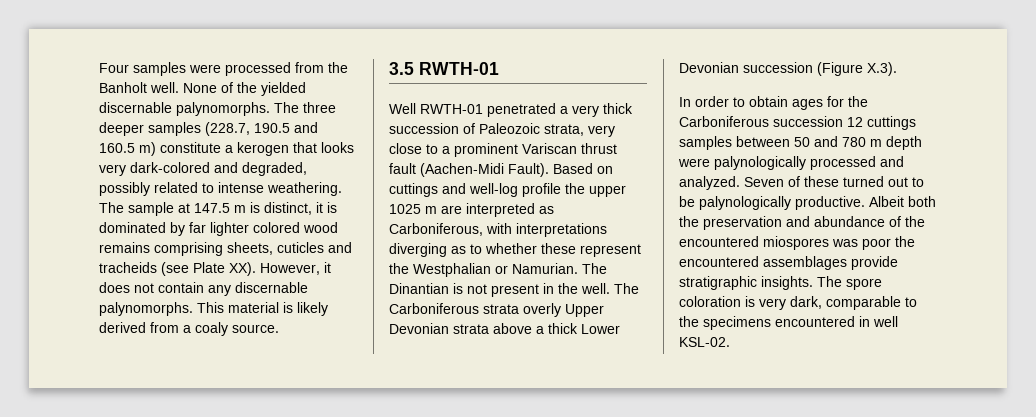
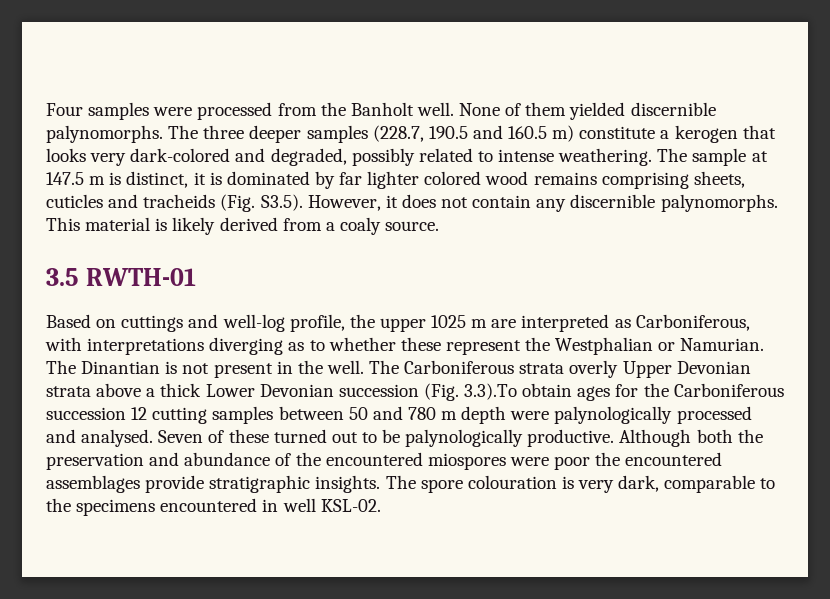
- None of the yielded discernable palynomorphs.
+ None of them yielded discernible palynomorphs.
- The sample at 147.5 m is distinct, it is dominated by far lighter colored wood remains comprising sheets, cuticles and tracheids (see Plate XX). However, it does not contain any discernable palynomorphs.
+ The sample at 147.5 m is distinct, it is dominated by far lighter colored wood remains comprising sheets, cuticles and tracheids (Fig. S3.5). However, it does not contain any discernible palynomorphs.
- Well RWTH-01 penetrated a very thick succession of Paleozoic strata, very close to a prominent Variscan thrust fault (Aachen-Midi Fault). Based on cuttings and well-log profile the upper 1025 m are interpreted as Carboniferous, with interpretations diverging as to whether these represent the Westphalian or Namurian.
+ Based on cuttings and well-log profile, the upper 1025 m are interpreted as Carboniferous, with interpretations diverging as to whether these represent the Westphalian or Namurian.
- The Carboniferous strata overly Upper Devonian strata above a thick Lower Devonian succession (Figure X.3).
- In order to obtain ages for the Carboniferous succession 12 cuttings samples between 50 and 780 m depth were palynologically processed and analyzed.
+ The Carboniferous strata overly Upper Devonian strata above a thick Lower Devonian succession (Fig. 3.3).To obtain ages for the Carboniferous succession 12 cutting samples between 50 and 780 m depth were palynologically processed and analysed.
- Albeit both the preservation and abundance of the encountered miospores was poor the encountered assemblages provide stratigraphic insights.
+ Although both the preservation and abundance of the encountered miospores were poor the encountered assemblages provide stratigraphic insights.
- The spore coloration is very dark, comparable to the specimens encountered in well KSL-02.
+ The spore colouration is very dark, comparable to the specimens encountered in well KSL-02.

